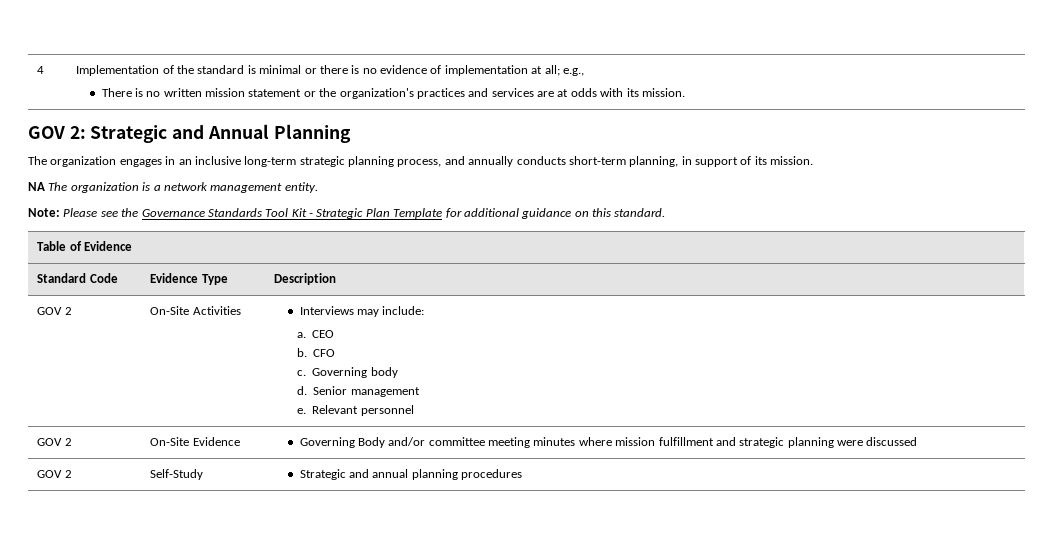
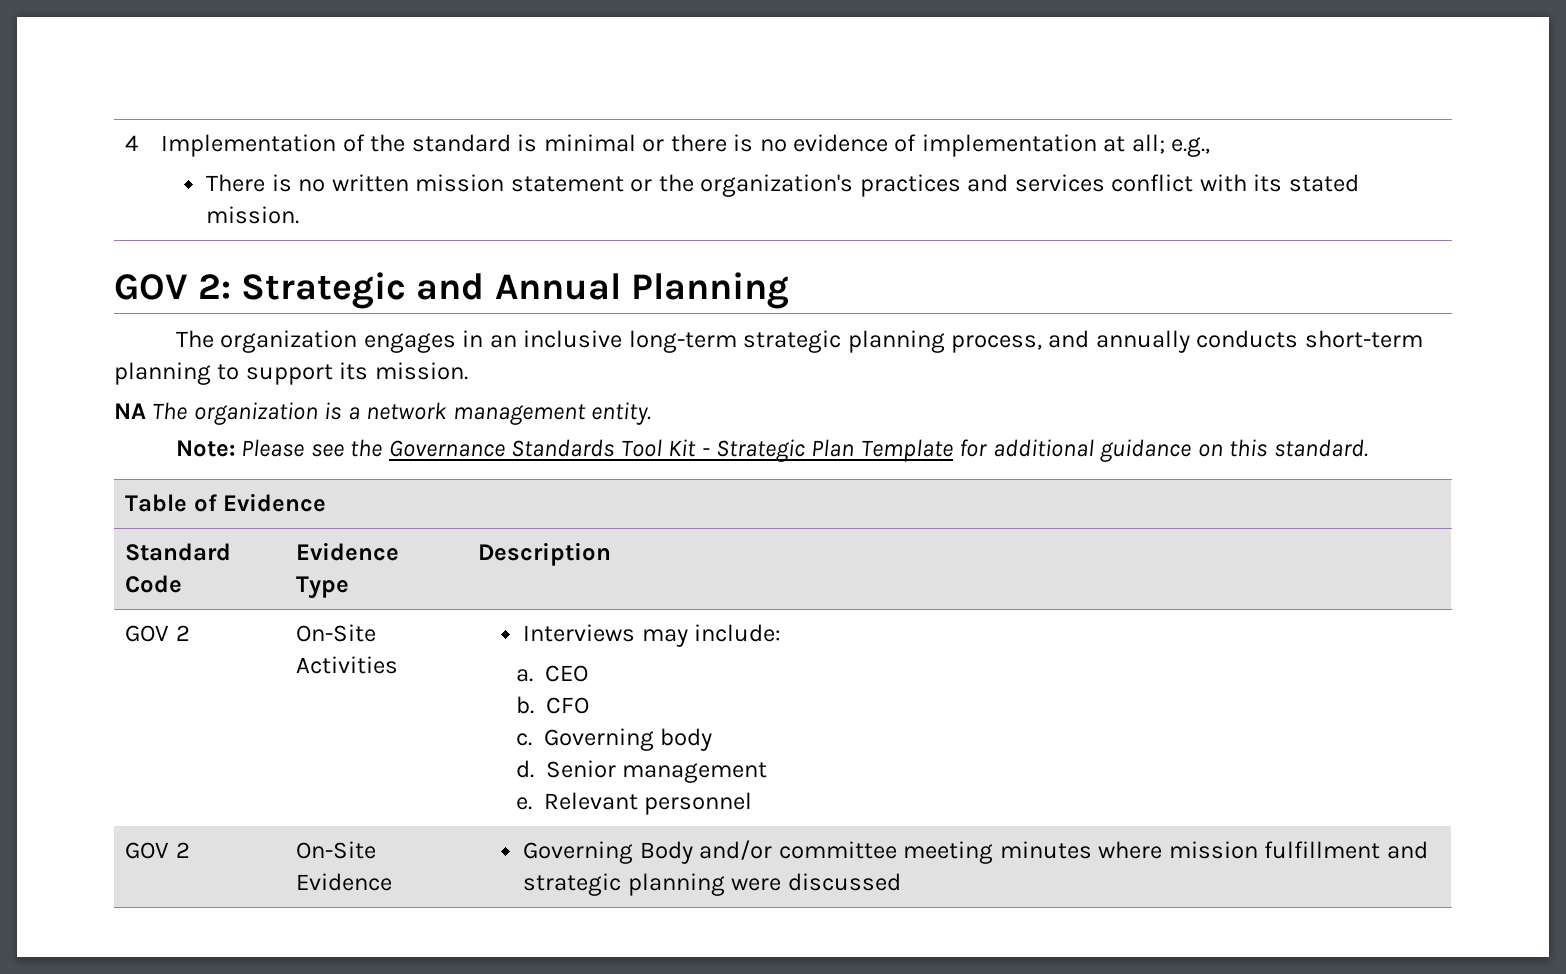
  4 | Implementation of the standard is minimal or there is no evidence of implementation at all; e.g.,
- There is no written mission statement or the organization's practices and services are at odds with its mission.
+ There is no written mission statement or the organization's practices and services conflict with its stated mission.
- The organization engages in an inclusive long-term strategic planning process, and annually conducts short-term planning, in support of its mission.
+ The organization engages in an inclusive long-term strategic planning process, and annually conducts short-term planning to support its mission.
- GOV 2 | Self-Study | Strategic and annual planning procedures

